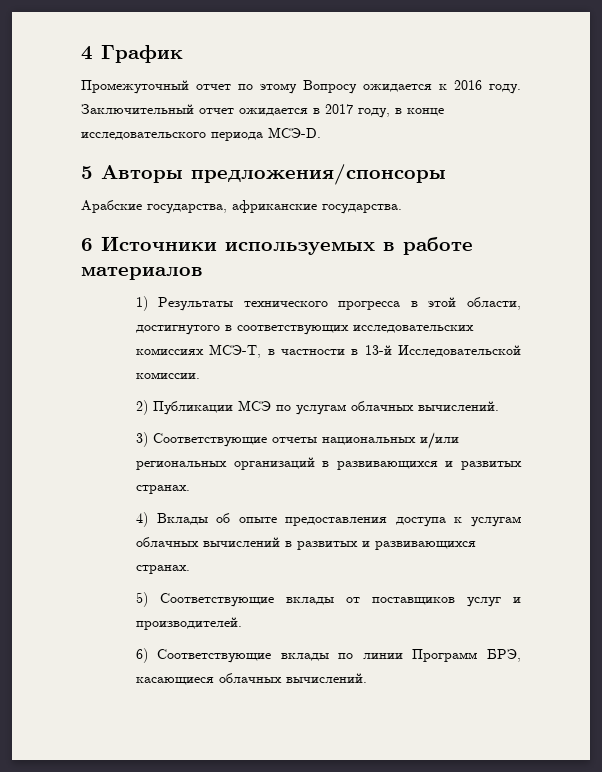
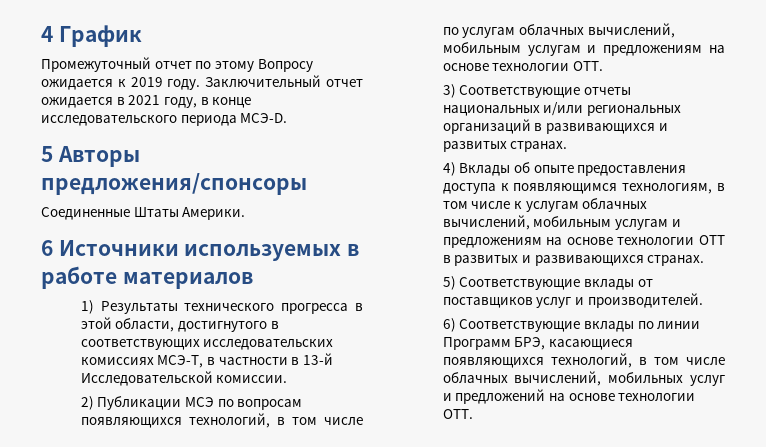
- Промежуточный отчет по этому Вопросу ожидается к 2016 году.
+ Промежуточный отчет по этому Вопросу ожидается к 2019 году.
- Заключительный отчет ожидается в 2017 году, в конце исследовательского периода МСЭ-D.
+ Заключительный отчет ожидается в 2021 году, в конце исследовательского периода МСЭ-D.
- Арабские государства, африканские государства.
+ Соединенные Штаты Америки.
- 2) Публикации МСЭ по услугам облачных вычислений.
+ 2) Публикации МСЭ по вопросам появляющихся технологий, в том числе по услугам облачных вычислений, мобильным услугам и предложениям на основе технологии OTT.
- 4) Вклады об опыте предоставления доступа к услугам облачных вычислений в развитых и развивающихся странах.
+ 4) Вклады об опыте предоставления доступа к появляющимся технологиям, в том числе к услугам облачных вычислений, мобильным услугам и предложениям на основе технологии ОТТ в развитых и развивающихся странах.
- 6) Соответствующие вклады по линии Программ БРЭ, касающиеся облачных вычислений.
+ 6) Соответствующие вклады по линии Программ БРЭ, касающиеся появляющихся технологий, в том числе облачных вычислений, мобильных услуг и предложений на основе технологии OTT.

